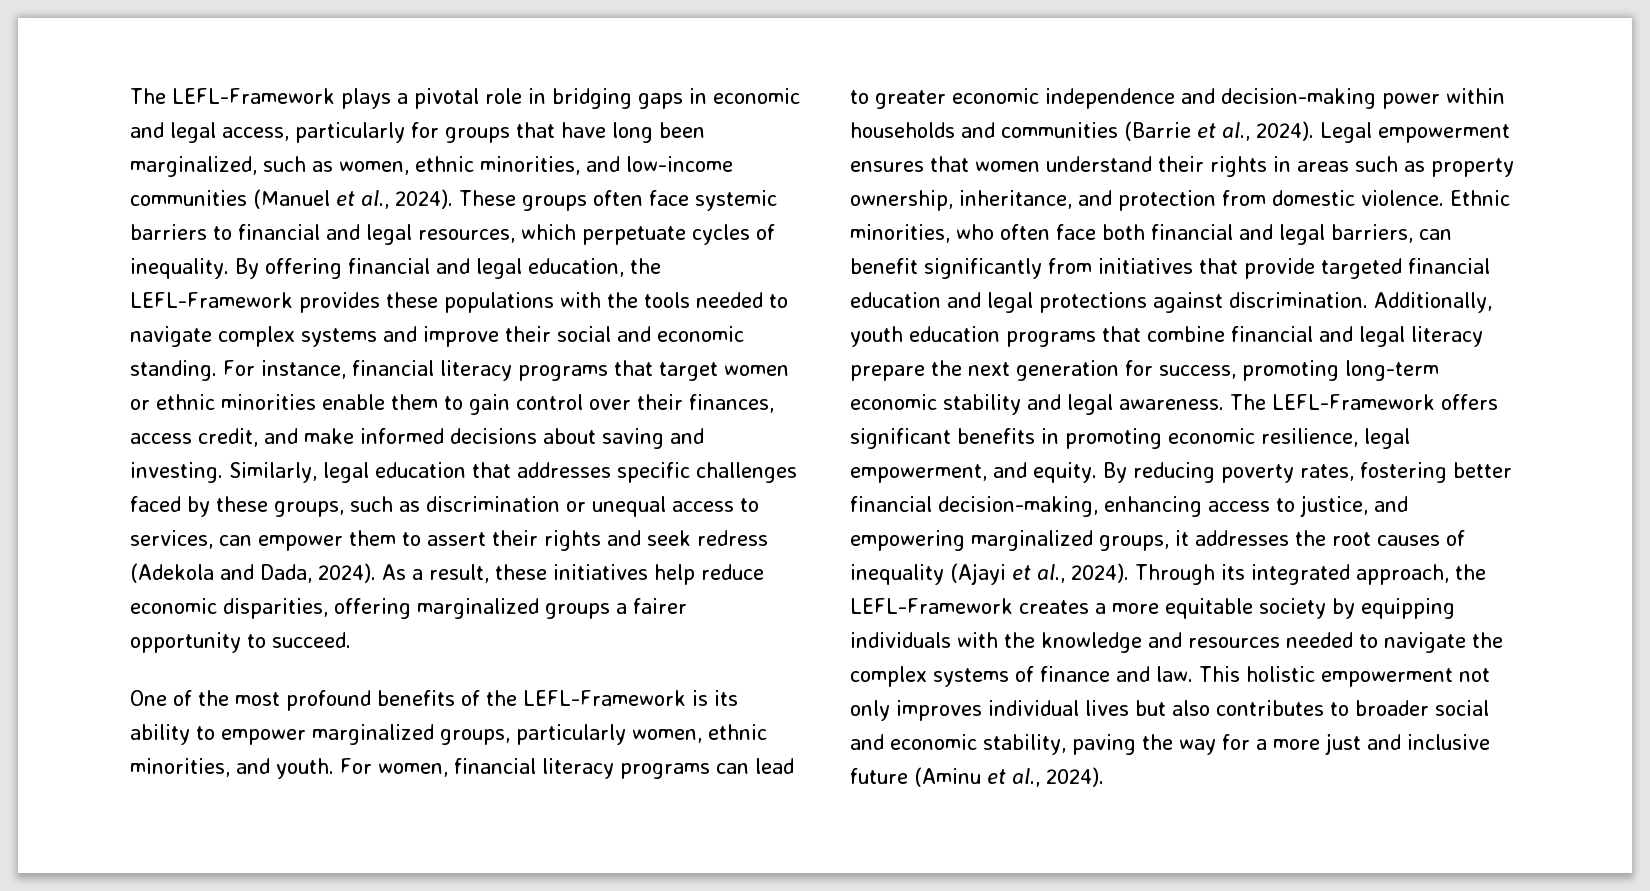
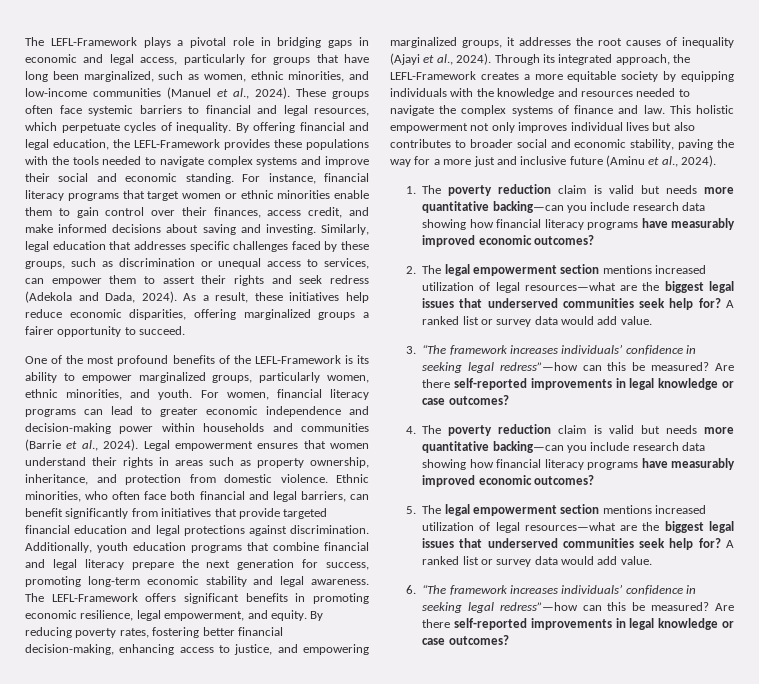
+ 1. The poverty reduction claim is valid but needs more quantitative backing—can you include research data showing how financial literacy programs have measurably improved economic outcomes?
+ 2. The legal empowerment section mentions increased utilization of legal resources—what are the biggest legal issues that underserved communities seek help for? A ranked list or survey data would add value.
+ 3. “The framework increases individuals’ confidence in seeking legal redress”—how can this be measured? Are there self-reported improvements in legal knowledge or case outcomes?
+ 4. The poverty reduction claim is valid but needs more quantitative backing—can you include research data showing how financial literacy programs have measurably improved economic outcomes?
+ 5. The legal empowerment section mentions increased utilization of legal resources—what are the biggest legal issues that underserved communities seek help for? A ranked list or survey data would add value.
+ 6. “The framework increases individuals’ confidence in seeking legal redress”—how can this be measured? Are there self-reported improvements in legal knowledge or case outcomes?

